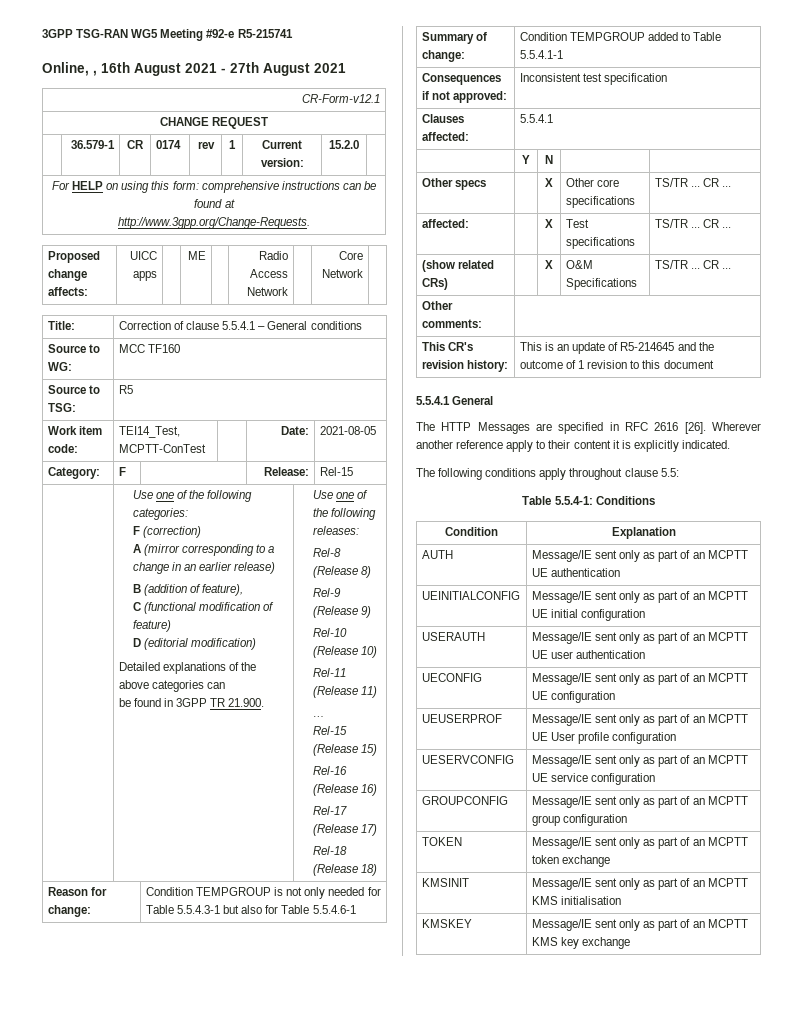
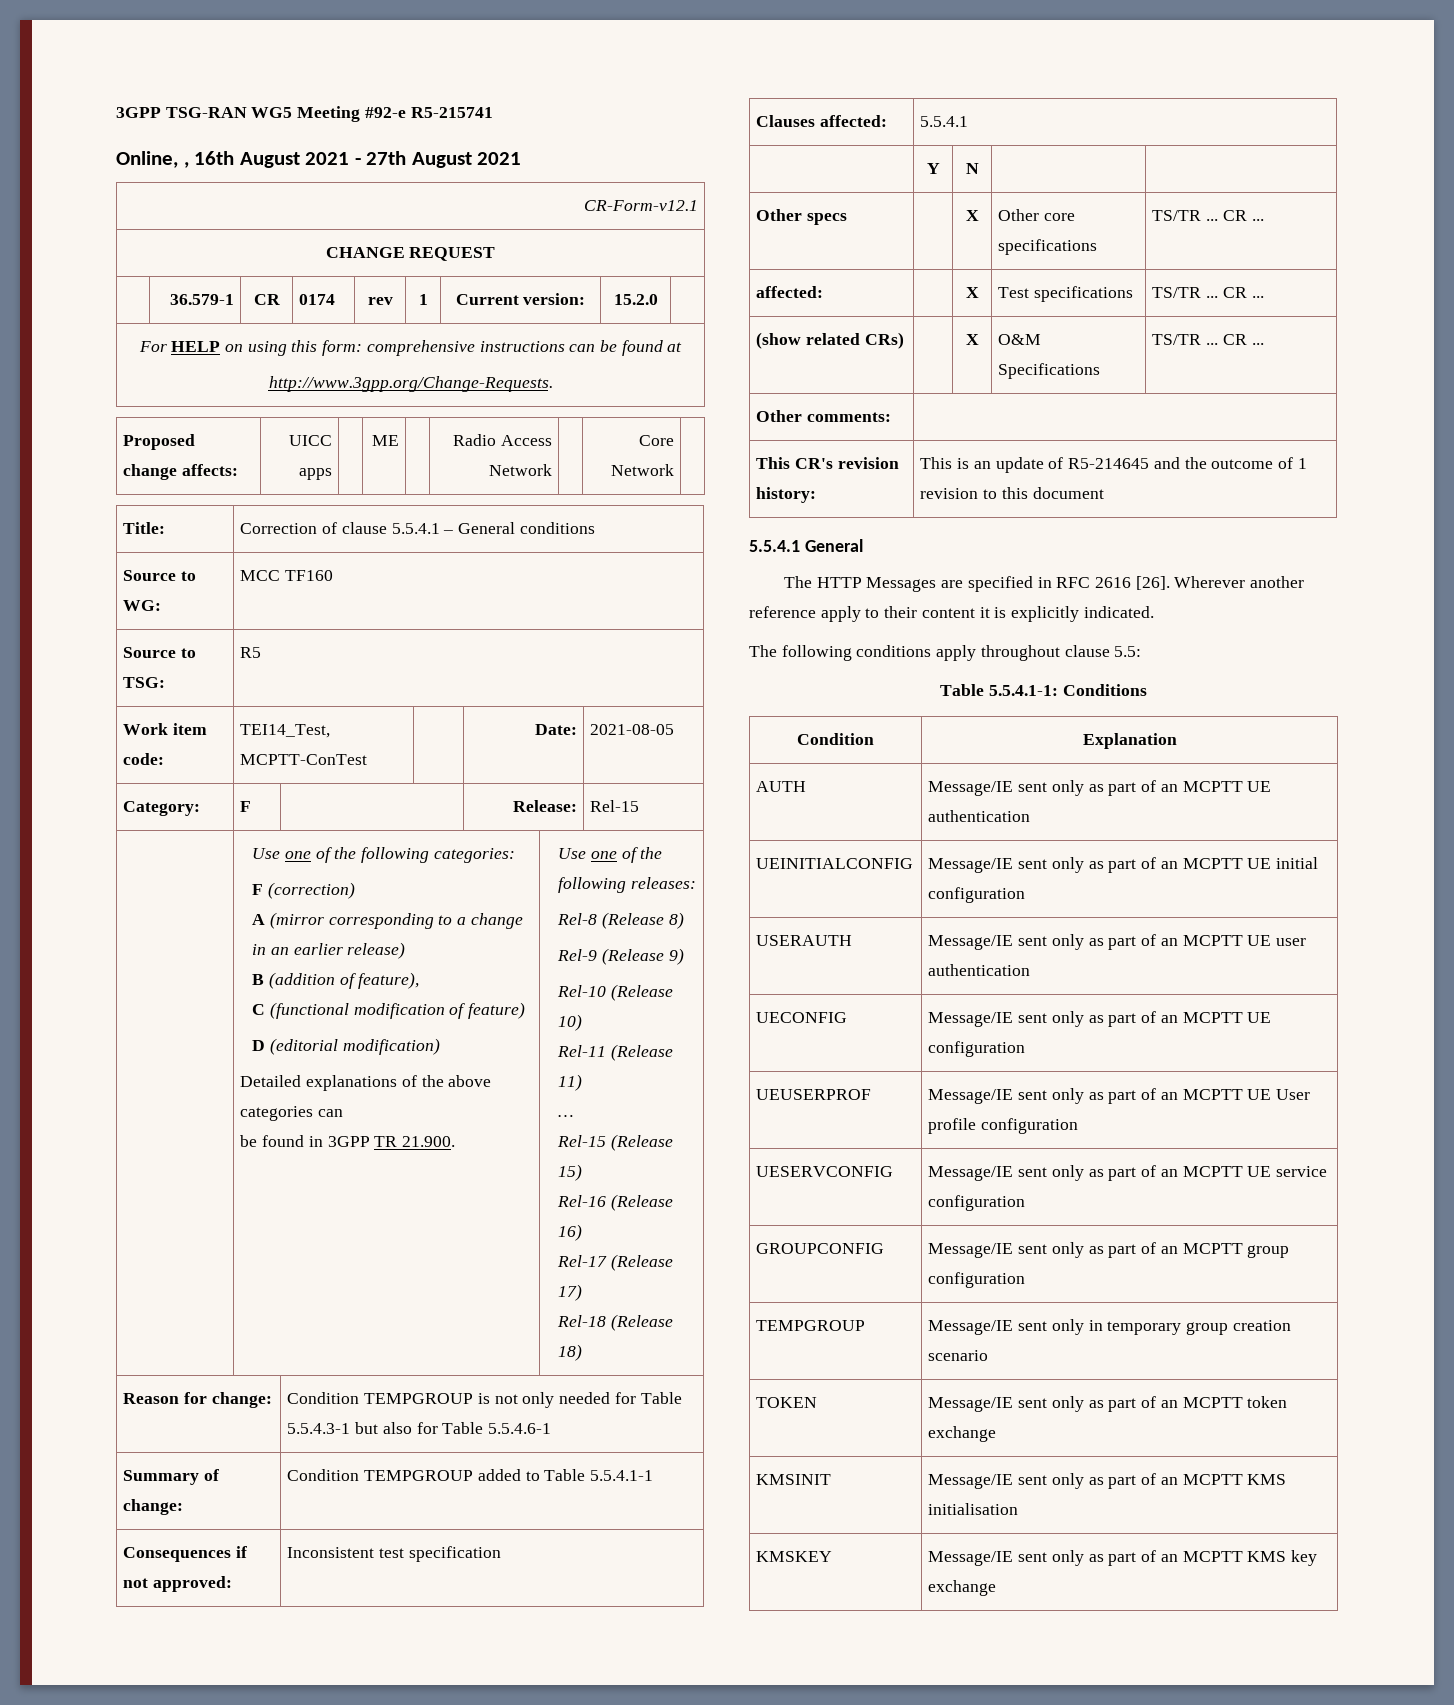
- Table 5.5.4-1: Conditions
+ Table 5.5.4.1-1: Conditions
+ TEMPGROUP | Message/IE sent only in temporary group creation scenario

